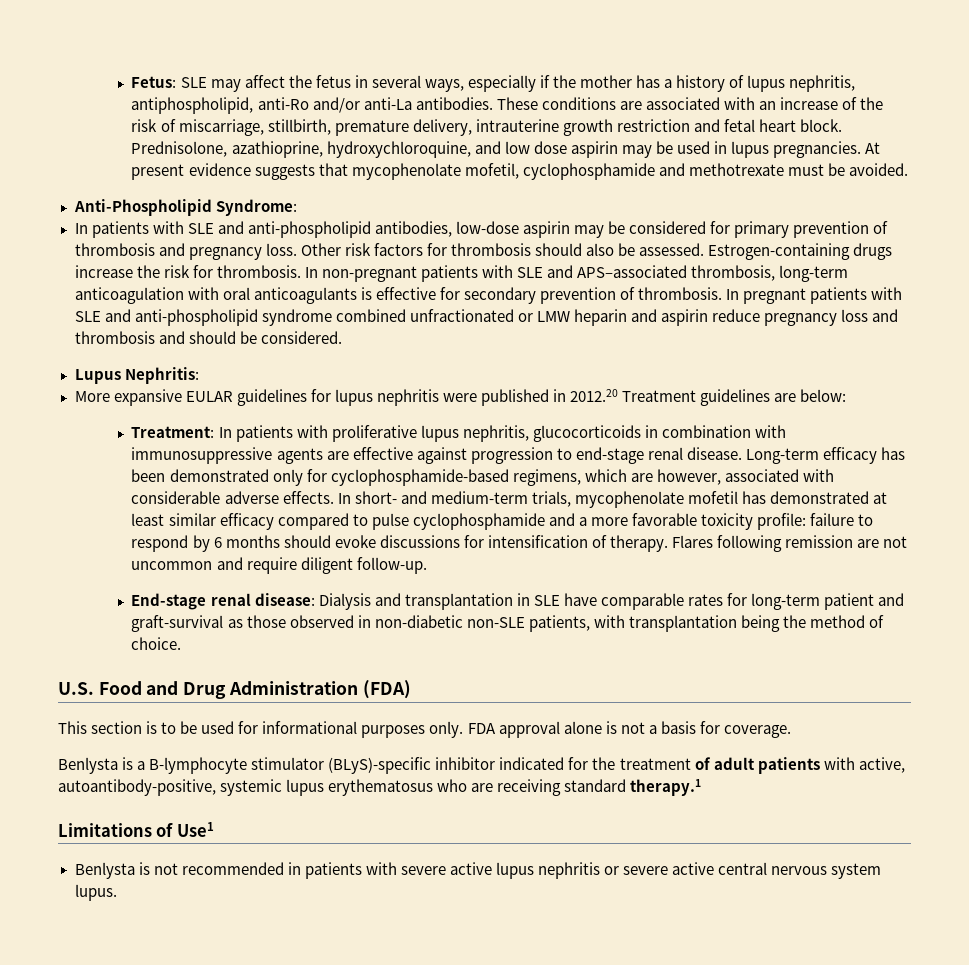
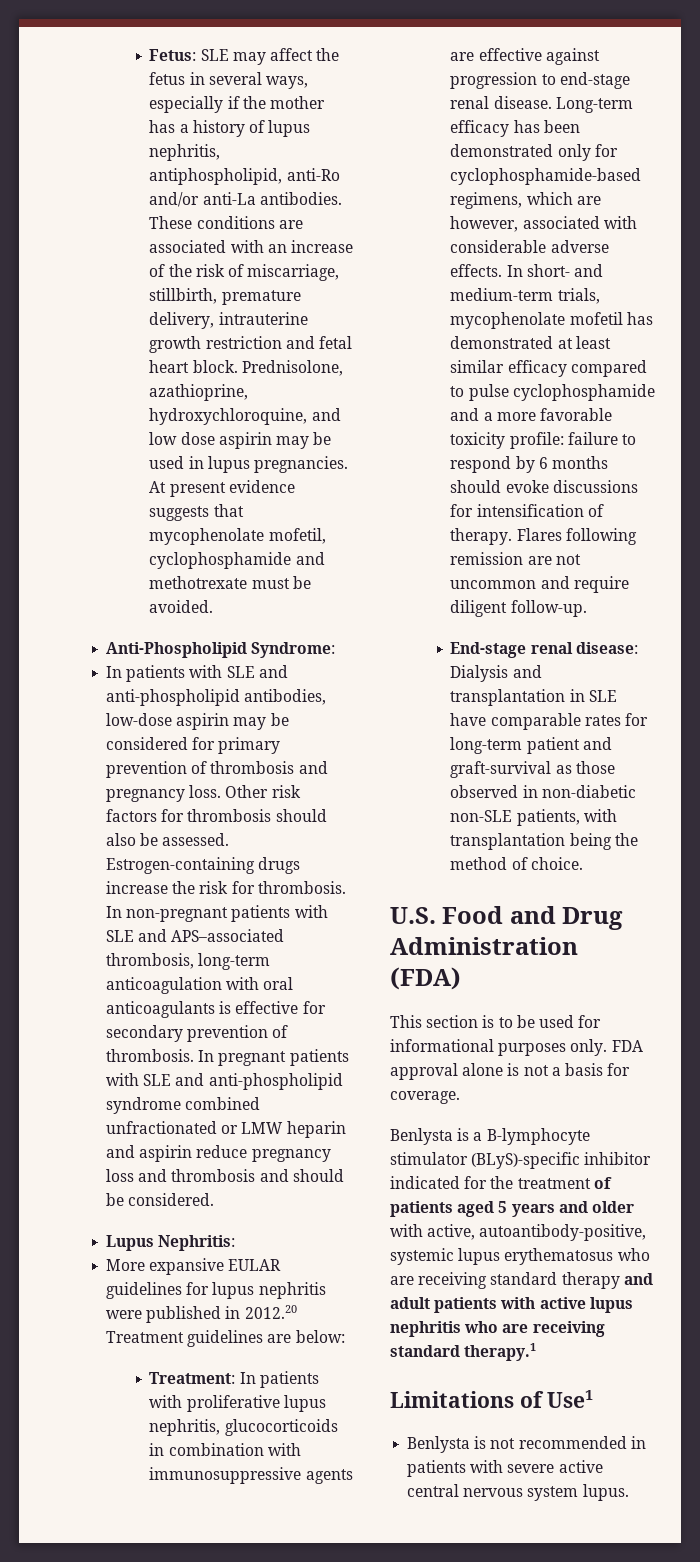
- Benlysta is a B-lymphocyte stimulator (BLyS)-specific inhibitor indicated for the treatment of adult patients with active, autoantibody-positive, systemic lupus erythematosus who are receiving standard therapy.1
+ Benlysta is a B-lymphocyte stimulator (BLyS)-specific inhibitor indicated for the treatment of patients aged 5 years and older with active, autoantibody-positive, systemic lupus erythematosus who are receiving standard therapy and adult patients with active lupus nephritis who are receiving standard therapy.1
- Benlysta is not recommended in patients with severe active lupus nephritis or severe active central nervous system lupus.
+ Benlysta is not recommended in patients with severe active central nervous system lupus.

